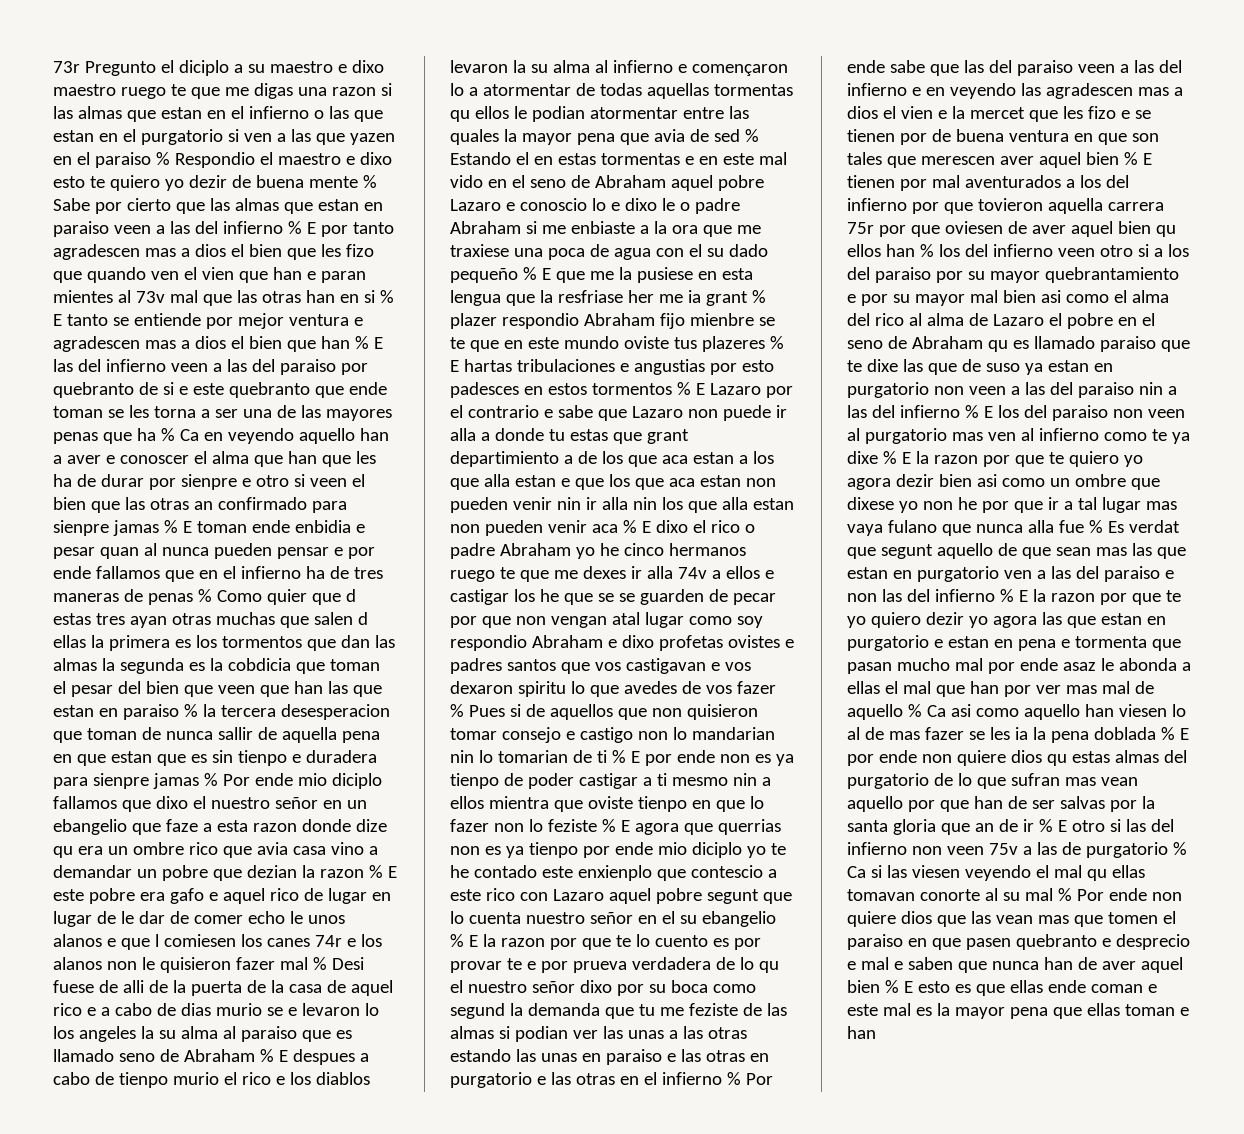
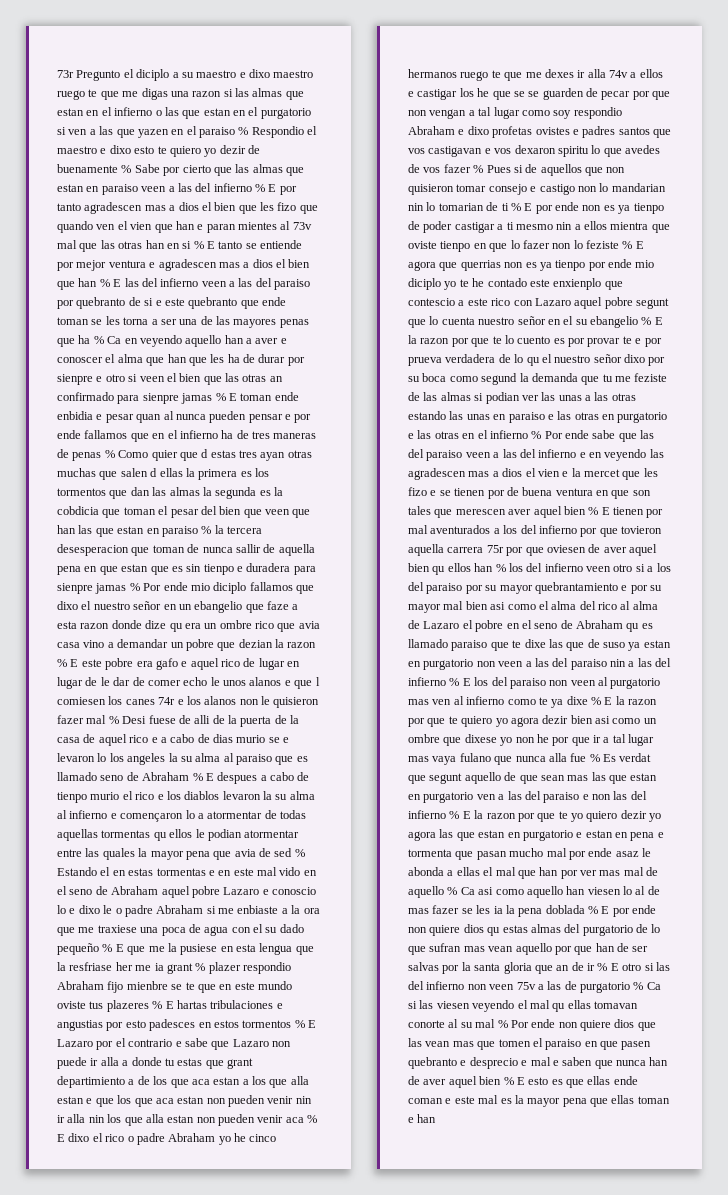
- 73r Pregunto el diciplo a su maestro e dixo maestro ruego te que me digas una razon si las almas que estan en el infierno o las que estan en el purgatorio si ven a las que yazen en el paraiso % Respondio el maestro e dixo esto te quiero yo dezir de buena mente % Sabe por cierto que las almas que estan en paraiso veen a las del infierno % E por tanto agradescen mas a dios el bien que les fizo que quando ven el vien que han e paran mientes al 73v mal que las otras han en si % E tanto se entiende por mejor ventura e agradescen mas a dios el bien que han % E las del infierno veen a las del paraiso por quebranto de si e este quebranto que ende toman se les torna a ser una de las mayores penas que ha % Ca en veyendo aquello han a aver e conoscer el alma que han que les ha de durar por sienpre e otro si veen el bien que las otras an confirmado para sienpre jamas % E toman ende enbidia e pesar quan al nunca pueden pensar e por ende fallamos que en el infierno ha de tres maneras de penas % Como quier que d estas tres ayan otras muchas que salen d ellas la primera es los tormentos que dan las almas la segunda es la cobdicia que toman el pesar del bien que veen que han las que estan en paraiso % la tercera desesperacion que toman de nunca sallir de aquella pena en que estan que es sin tienpo e duradera para sienpre jamas % Por ende mio diciplo fallamos que dixo el nuestro señor en un ebangelio que faze a esta razon donde dize qu era un ombre rico que avia casa vino a demandar un pobre que dezian la razon % E este pobre era gafo e aquel rico de lugar en lugar de le dar de comer echo le unos alanos e que l comiesen los canes 74r e los alanos non le quisieron fazer mal % Desi fuese de alli de la puerta de la casa de aquel rico e a cabo de dias murio se e levaron lo los angeles la su alma al paraiso que es llamado seno de Abraham % E despues a cabo de tienpo murio el rico e los diablos levaron la su alma al infierno e començaron lo a atormentar de todas aquellas tormentas qu ellos le podian atormentar entre las quales la mayor pena que avia de sed % Estando el en estas tormentas e en este mal vido en el seno de Abraham aquel pobre Lazaro e conoscio lo e dixo le o padre Abraham si me enbiaste a la ora que me traxiese una poca de agua con el su dado pequeño % E que me la pusiese en esta lengua que la resfriase her me ia grant % plazer respondio Abraham fijo mienbre se te que en este mundo oviste tus plazeres % E hartas tribulaciones e angustias por esto padesces en estos tormentos % E Lazaro por el contrario e sabe que Lazaro non puede ir alla a donde tu estas que grant departimiento a de los que aca estan a los que alla estan e que los que aca estan non pueden venir nin ir alla nin los que alla estan non pueden venir aca % E dixo el rico o padre Abraham yo he cinco hermanos ruego te que me dexes ir alla 74v a ellos e castigar los he que se se guarden de pecar por que non vengan atal lugar como soy respondio Abraham e dixo profetas ovistes e padres santos que vos castigavan e vos dexaron spiritu lo que avedes de vos fazer % Pues si de aquellos que non quisieron tomar consejo e castigo non lo mandarian nin lo tomarian de ti % E por ende non es ya tienpo de poder castigar a ti mesmo nin a ellos mientra que oviste tienpo en que lo fazer non lo feziste % E agora que querrias non es ya tienpo por ende mio diciplo yo te he contado este enxienplo que contescio a este rico con Lazaro aquel pobre segunt que lo cuenta nuestro señor en el su ebangelio % E la razon por que te lo cuento es por provar te e por prueva verdadera de lo qu el nuestro señor dixo por su boca como segund la demanda que tu me feziste de las almas si podian ver las unas a las otras estando las unas en paraiso e las otras en purgatorio e las otras en el infierno % Por ende sabe que las del paraiso veen a las del infierno e en veyendo las agradescen mas a dios el vien e la mercet que les fizo e se tienen por de buena ventura en que son tales que merescen aver aquel bien % E tienen por mal aventurados a los del infierno por que tovieron aquella carrera 75r por que oviesen de aver aquel bien qu ellos han % los del infierno veen otro si a los del paraiso por su mayor quebrantamiento e por su mayor mal bien asi como el alma del rico al alma de Lazaro el pobre en el seno de Abraham qu es llamado paraiso que te dixe las que de suso ya estan en purgatorio non veen a las del paraiso nin a las del infierno % E los del paraiso non veen al purgatorio mas ven al infierno como te ya dixe % E la razon por que te quiero yo agora dezir bien asi como un ombre que dixese yo non he por que ir a tal lugar mas vaya fulano que nunca alla fue % Es verdat que segunt aquello de que sean mas las que estan en purgatorio ven a las del paraiso e non las del infierno % E la razon por que te yo quiero dezir yo agora las que estan en purgatorio e estan en pena e tormenta que pasan mucho mal por ende asaz le abonda a ellas el mal que han por ver mas mal de aquello % Ca asi como aquello han viesen lo al de mas fazer se les ia la pena doblada % E por ende non quiere dios qu estas almas del purgatorio de lo que sufran mas vean aquello por que han de ser salvas por la santa gloria que an de ir % E otro si las del infierno non veen 75v a las de purgatorio % Ca si las viesen veyendo el mal qu ellas tomavan conorte al su mal % Por ende non quiere dios que las vean mas que tomen el paraiso en que pasen quebranto e desprecio e mal e saben que nunca han de aver aquel bien % E esto es que ellas ende coman e este mal es la mayor pena que ellas toman e han
+ 73r Pregunto el diciplo a su maestro e dixo maestro ruego te que me digas una razon si las almas que estan en el infierno o las que estan en el purgatorio si ven a las que yazen en el paraiso % Respondio el maestro e dixo esto te quiero yo dezir de buenamente % Sabe por cierto que las almas que estan en paraiso veen a las del infierno % E por tanto agradescen mas a dios el bien que les fizo que quando ven el vien que han e paran mientes al 73v mal que las otras han en si % E tanto se entiende por mejor ventura e agradescen mas a dios el bien que han % E las del infierno veen a las del paraiso por quebranto de si e este quebranto que ende toman se les torna a ser una de las mayores penas que ha % Ca en veyendo aquello han a aver e conoscer el alma que han que les ha de durar por sienpre e otro si veen el bien que las otras an confirmado para sienpre jamas % E toman ende enbidia e pesar quan al nunca pueden pensar e por ende fallamos que en el infierno ha de tres maneras de penas % Como quier que d estas tres ayan otras muchas que salen d ellas la primera es los tormentos que dan las almas la segunda es la cobdicia que toman el pesar del bien que veen que han las que estan en paraiso % la tercera desesperacion que toman de nunca sallir de aquella pena en que estan que es sin tienpo e duradera para sienpre jamas % Por ende mio diciplo fallamos que dixo el nuestro señor en un ebangelio que faze a esta razon donde dize qu era un ombre rico que avia casa vino a demandar un pobre que dezian la razon % E este pobre era gafo e aquel rico de lugar en lugar de le dar de comer echo le unos alanos e que l comiesen los canes 74r e los alanos non le quisieron fazer mal % Desi fuese de alli de la puerta de la casa de aquel rico e a cabo de dias murio se e levaron lo los angeles la su alma al paraiso que es llamado seno de Abraham % E despues a cabo de tienpo murio el rico e los diablos levaron la su alma al infierno e començaron lo a atormentar de todas aquellas tormentas qu ellos le podian atormentar entre las quales la mayor pena que avia de sed % Estando el en estas tormentas e en este mal vido en el seno de Abraham aquel pobre Lazaro e conoscio lo e dixo le o padre Abraham si me enbiaste a la ora que me traxiese una poca de agua con el su dado pequeño % E que me la pusiese en esta lengua que la resfriase her me ia grant % plazer respondio Abraham fijo mienbre se te que en este mundo oviste tus plazeres % E hartas tribulaciones e angustias por esto padesces en estos tormentos % E Lazaro por el contrario e sabe que Lazaro non puede ir alla a donde tu estas que grant departimiento a de los que aca estan a los que alla estan e que los que aca estan non pueden venir nin ir alla nin los que alla estan non pueden venir aca % E dixo el rico o padre Abraham yo he cinco hermanos ruego te que me dexes ir alla 74v a ellos e castigar los he que se se guarden de pecar por que non vengan a tal lugar como soy respondio Abraham e dixo profetas ovistes e padres santos que vos castigavan e vos dexaron spiritu lo que avedes de vos fazer % Pues si de aquellos que non quisieron tomar consejo e castigo non lo mandarian nin lo tomarian de ti % E por ende non es ya tienpo de poder castigar a ti mesmo nin a ellos mientra que oviste tienpo en que lo fazer non lo feziste % E agora que querrias non es ya tienpo por ende mio diciplo yo te he contado este enxienplo que contescio a este rico con Lazaro aquel pobre segunt que lo cuenta nuestro señor en el su ebangelio % E la razon por que te lo cuento es por provar te e por prueva verdadera de lo qu el nuestro señor dixo por su boca como segund la demanda que tu me feziste de las almas si podian ver las unas a las otras estando las unas en paraiso e las otras en purgatorio e las otras en el infierno % Por ende sabe que las del paraiso veen a las del infierno e en veyendo las agradescen mas a dios el vien e la mercet que les fizo e se tienen por de buena ventura en que son tales que merescen aver aquel bien % E tienen por mal aventurados a los del infierno por que tovieron aquella carrera 75r por que oviesen de aver aquel bien qu ellos han % los del infierno veen otro si a los del paraiso por su mayor quebrantamiento e por su mayor mal bien asi como el alma del rico al alma de Lazaro el pobre en el seno de Abraham qu es llamado paraiso que te dixe las que de suso ya estan en purgatorio non veen a las del paraiso nin a las del infierno % E los del paraiso non veen al purgatorio mas ven al infierno como te ya dixe % E la razon por que te quiero yo agora dezir bien asi como un ombre que dixese yo non he por que ir a tal lugar mas vaya fulano que nunca alla fue % Es verdat que segunt aquello de que sean mas las que estan en purgatorio ven a las del paraiso e non las del infierno % E la razon por que te yo quiero dezir yo agora las que estan en purgatorio e estan en pena e tormenta que pasan mucho mal por ende asaz le abonda a ellas el mal que han por ver mas mal de aquello % Ca asi como aquello han viesen lo al de mas fazer se les ia la pena doblada % E por ende non quiere dios qu estas almas del purgatorio de lo que sufran mas vean aquello por que han de ser salvas por la santa gloria que an de ir % E otro si las del infierno non veen 75v a las de purgatorio % Ca si las viesen veyendo el mal qu ellas tomavan conorte al su mal % Por ende non quiere dios que las vean mas que tomen el paraiso en que pasen quebranto e desprecio e mal e saben que nunca han de aver aquel bien % E esto es que ellas ende coman e este mal es la mayor pena que ellas toman e han

